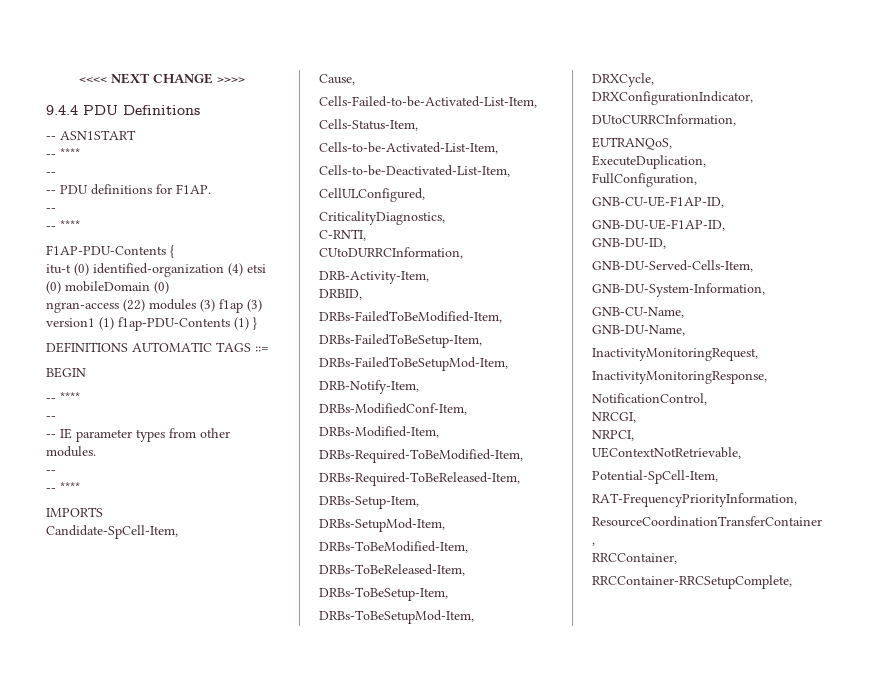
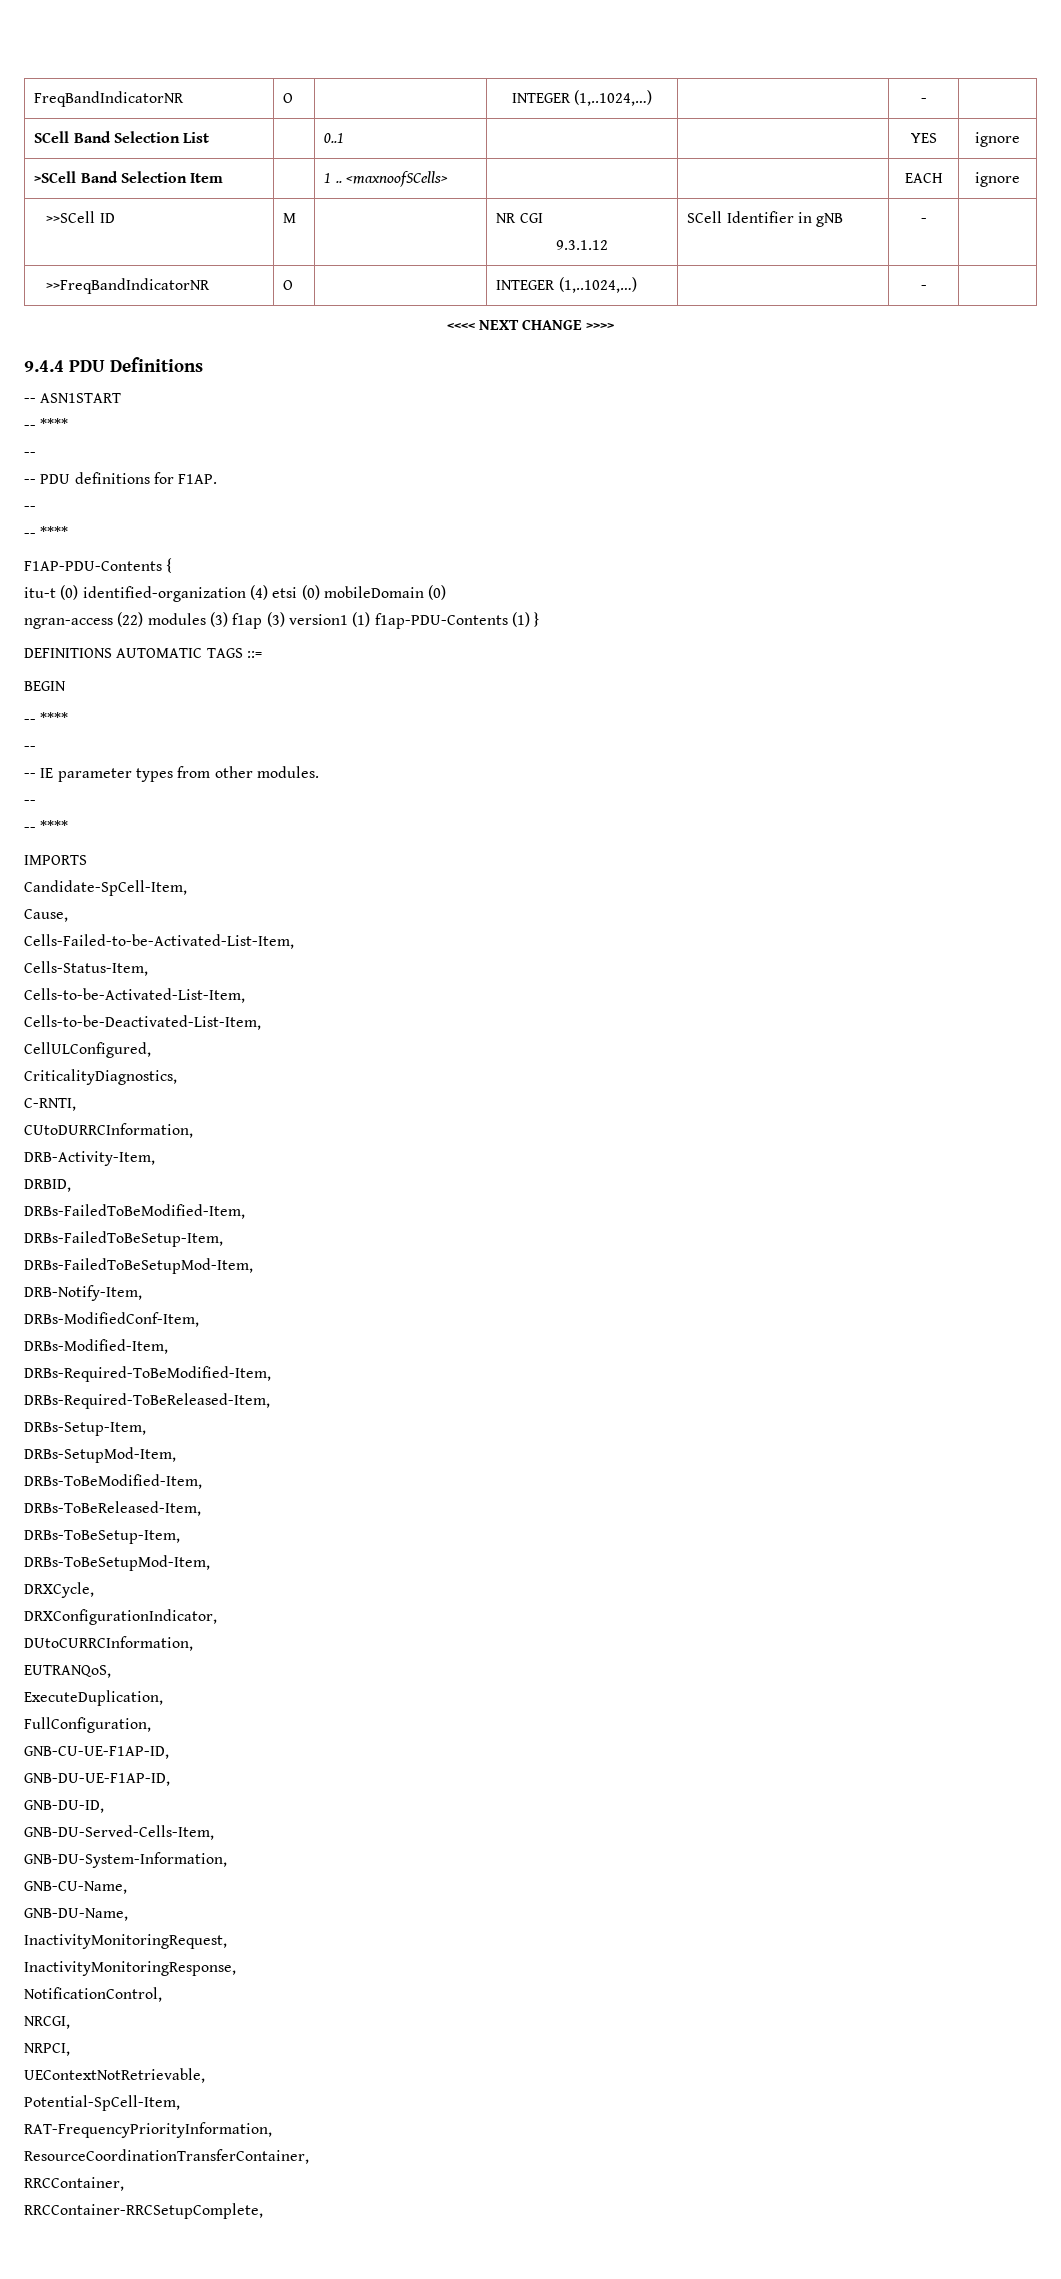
+ FreqBandIndicatorNR | O | | INTEGER (1,..1024,…) | | - |
+ SCell Band Selection List | | 0..1 | | | YES | ignore
+ >SCell Band Selection Item | | 1 .. <maxnoofSCells> | | | EACH | ignore
+ >>SCell ID | M | | NR CGI
+ 9.3.1.12 | SCell Identifier in gNB | - |
+ >>FreqBandIndicatorNR | O | | INTEGER (1,..1024,…) | | - |

